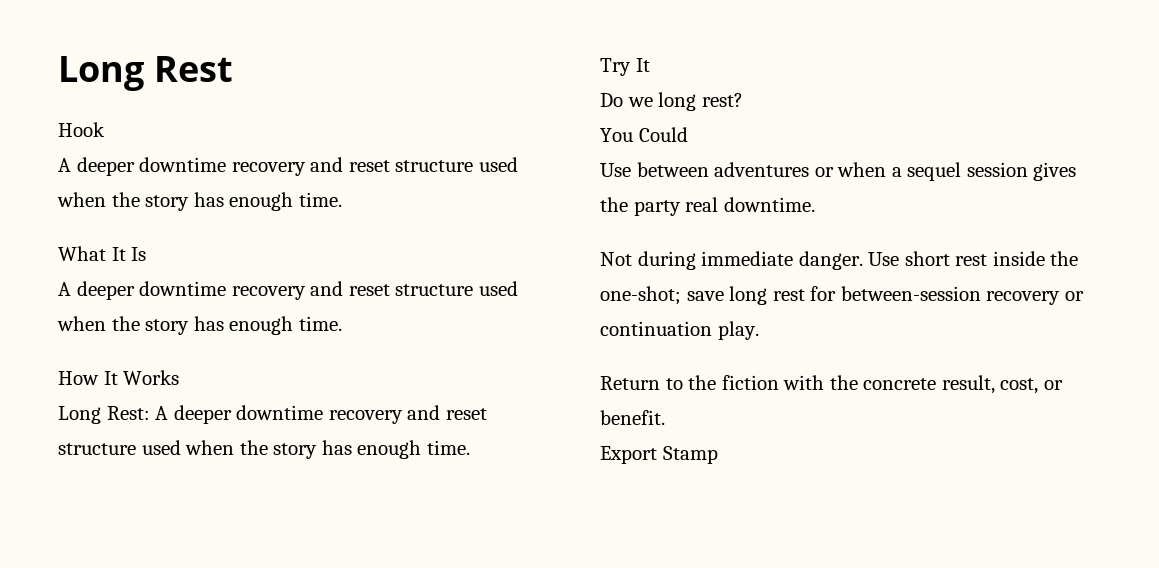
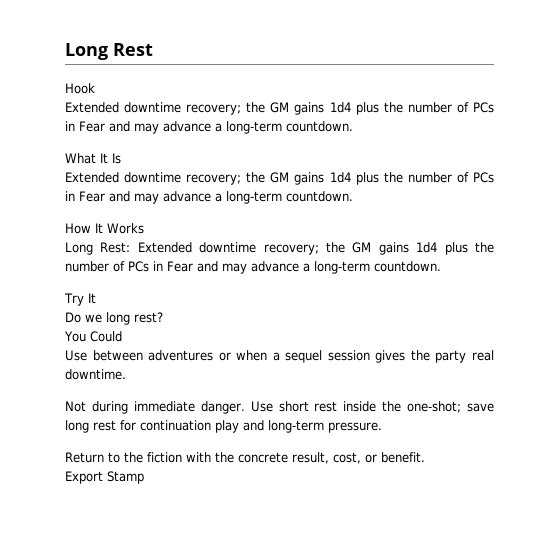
  Hook
- A deeper downtime recovery and reset structure used when the story has enough time.
+ Extended downtime recovery; the GM gains 1d4 plus the number of PCs in Fear and may advance a long-term countdown.
  What It Is
- A deeper downtime recovery and reset structure used when the story has enough time.
+ Extended downtime recovery; the GM gains 1d4 plus the number of PCs in Fear and may advance a long-term countdown.
- Long Rest: A deeper downtime recovery and reset structure used when the story has enough time.
+ Long Rest: Extended downtime recovery; the GM gains 1d4 plus the number of PCs in Fear and may advance a long-term countdown.
- Use short rest inside the one-shot; save long rest for between-session recovery or continuation play.
+ Use short rest inside the one-shot; save long rest for continuation play and long-term pressure.

